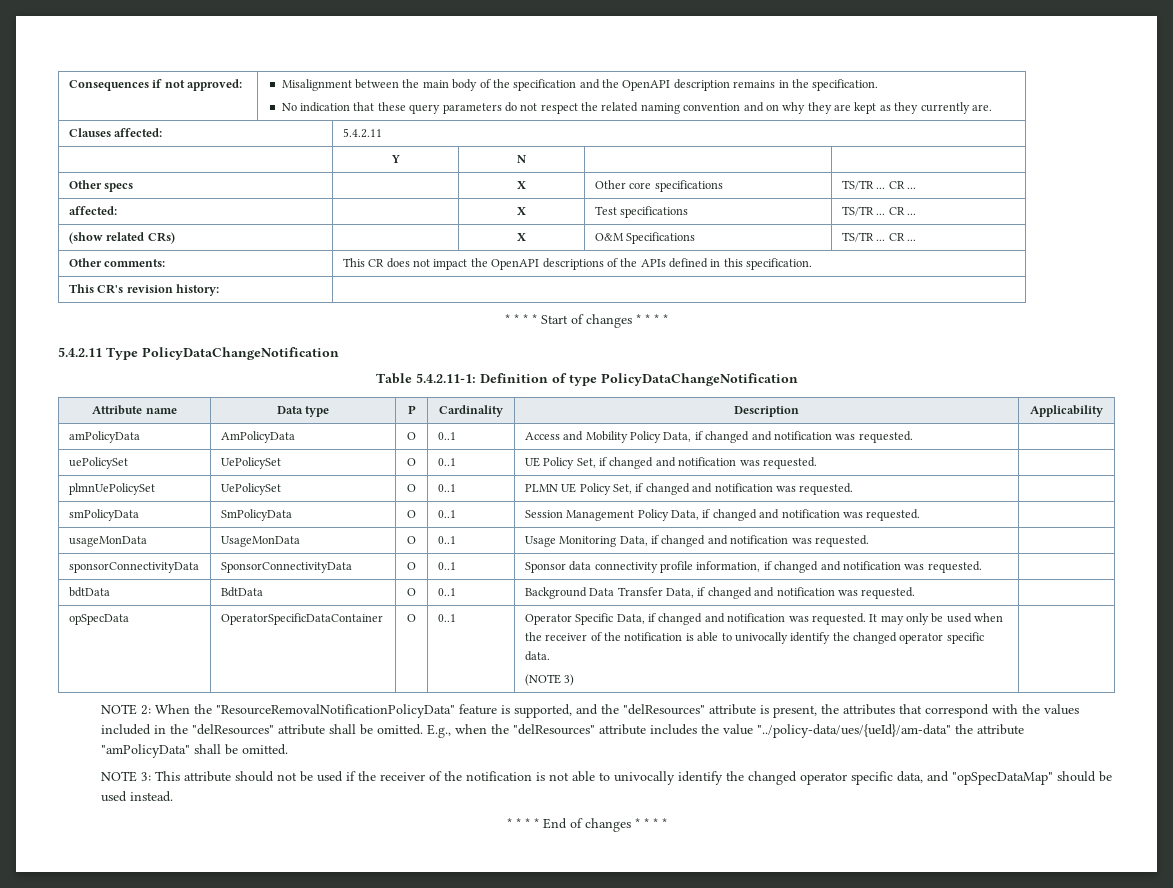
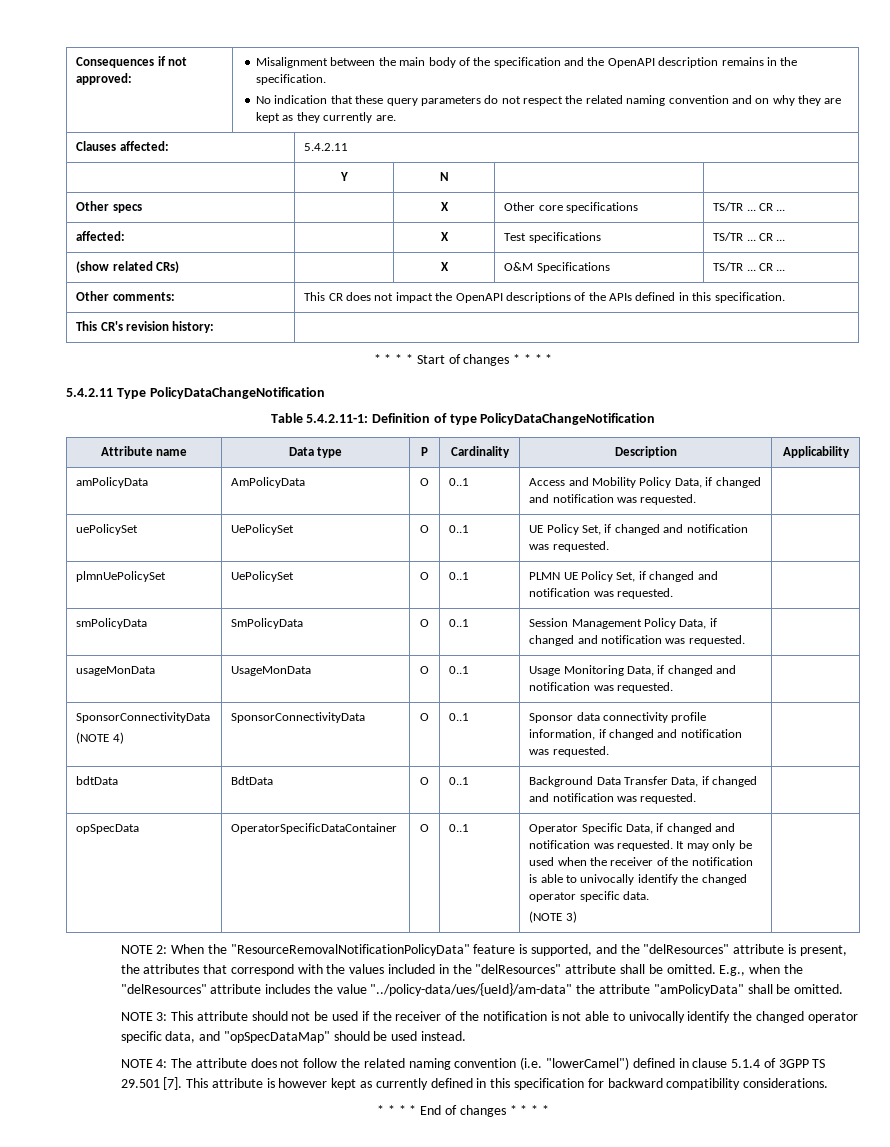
  usageMonData | UsageMonData | O | 0..1 | Usage Monitoring Data, if changed and notification was requested. |
- sponsorConnectivityData | SponsorConnectivityData | O | 0..1 | Sponsor data connectivity profile information, if changed and notification was requested. |
+ SponsorConnectivityData
+ (NOTE 4) | SponsorConnectivityData | O | 0..1 | Sponsor data connectivity profile information, if changed and notification was requested. |
+ NOTE 4: The attribute does not follow the related naming convention (i.e. "lowerCamel") defined in clause 5.1.4 of 3GPP TS 29.501 [7]. This attribute is however kept as currently defined in this specification for backward compatibility considerations.

